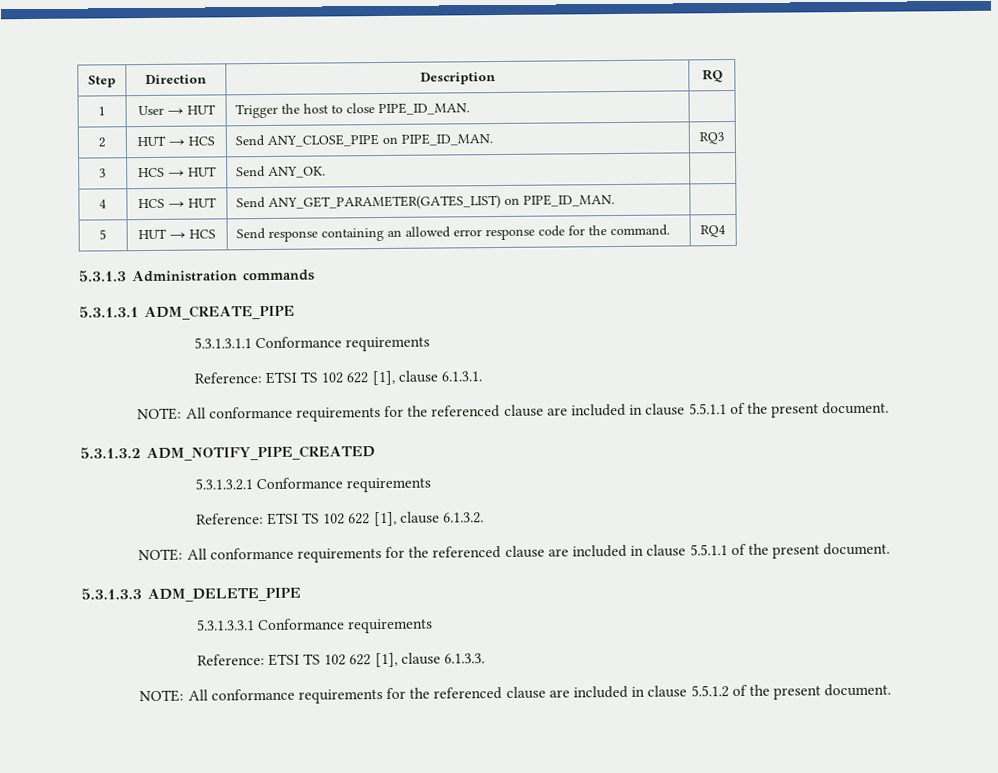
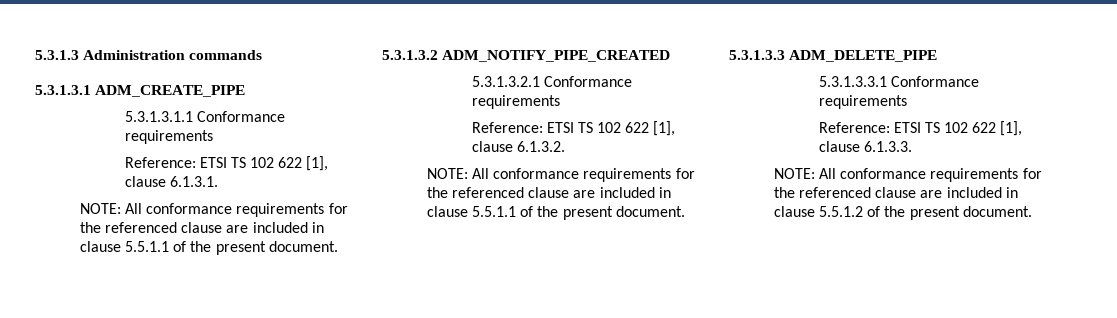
- Step | Direction | Description | RQ
- 1 | User → HUT | Trigger the host to close PIPE_ID_MAN. |
- 2 | HUT → HCS | Send ANY_CLOSE_PIPE on PIPE_ID_MAN. | RQ3
- 3 | HCS → HUT | Send ANY_OK. |
- 4 | HCS → HUT | Send ANY_GET_PARAMETER(GATES_LIST) on PIPE_ID_MAN. |
- 5 | HUT → HCS | Send response containing an allowed error response code for the command. | RQ4

